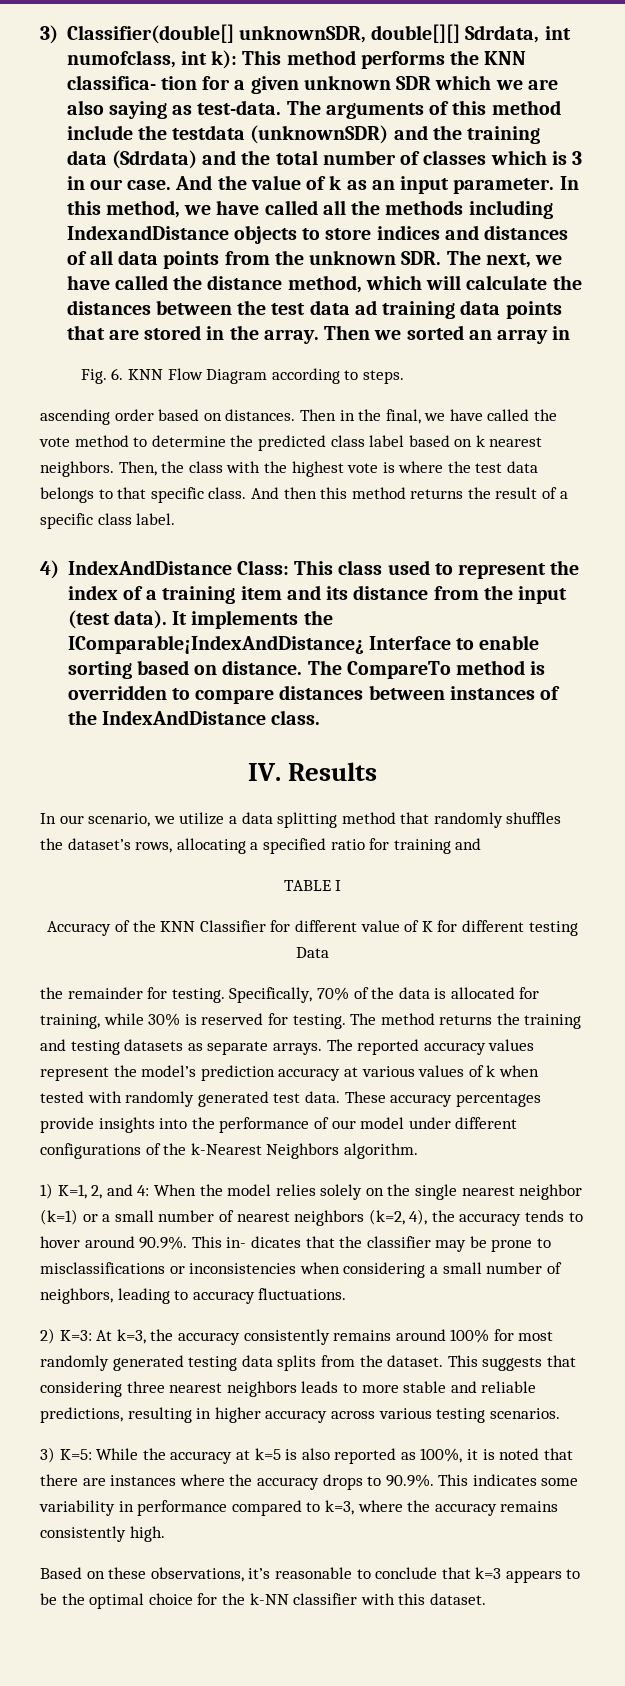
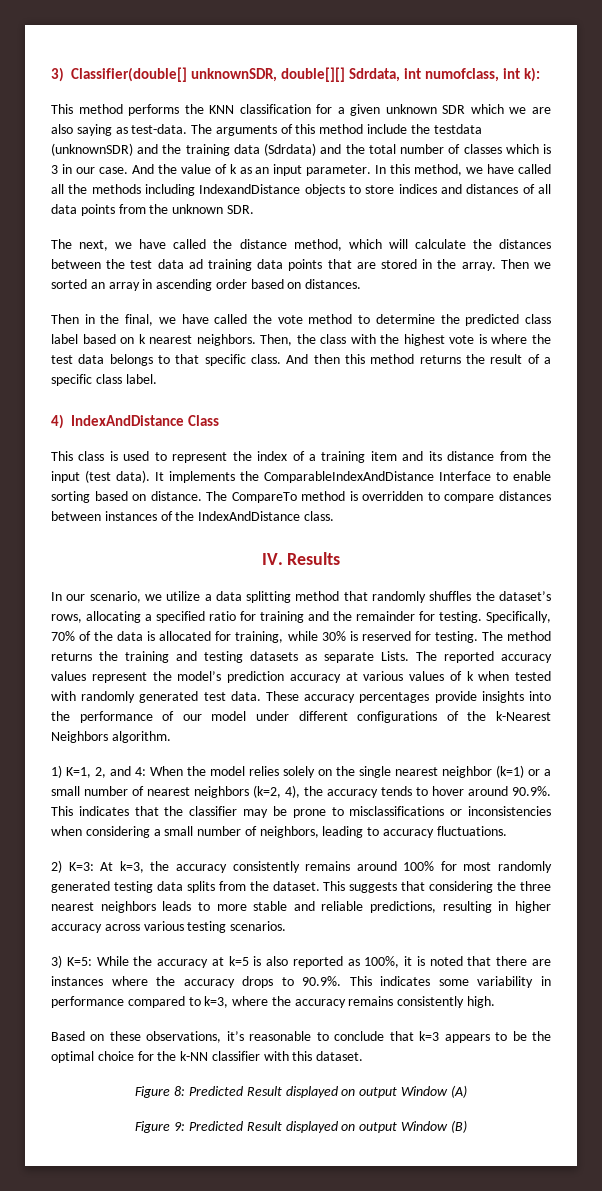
- 3) Classifier(double[] unknownSDR, double[][] Sdrdata, int numofclass, int k): This method performs the KNN classifica- tion for a given unknown SDR which we are also saying as test-data.
+ 3) Classifier(double[] unknownSDR, double[][] Sdrdata, int numofclass, int k):
+ This method performs the KNN classification for a given unknown SDR which we are also saying as test-data.
- In this method, we have called all the methods including IndexandDistance objects to store indices and distances of all data points from the unknown SDR. The next, we have called the distance method, which will calculate the distances between the test data ad training data points that are stored in the array.
+ In this method, we have called all the methods including IndexandDistance objects to store indices and distances of all data points from the unknown SDR.
+ The next, we have called the distance method, which will calculate the distances between the test data ad training data points that are stored in the array.
- Then we sorted an array in
- Fig. 6. KNN Flow Diagram according to steps.
- ascending order based on distances. Then in the final, we have called the vote method to determine the predicted class label based on k nearest neighbors.
+ Then we sorted an array in ascending order based on distances.
+ Then in the final, we have called the vote method to determine the predicted class label based on k nearest neighbors.
- 4) IndexAndDistance Class: This class used to represent the index of a training item and its distance from the input (test data).
+ 4) IndexAndDistance Class
+ This class is used to represent the index of a training item and its distance from the input (test data).
- It implements the IComparable¡IndexAndDistance¿ Interface to enable sorting based on distance.
+ It implements the ComparableIndexAndDistance Interface to enable sorting based on distance.
- In our scenario, we utilize a data splitting method that randomly shuffles the dataset’s rows, allocating a specified ratio for training and
- TABLE I
- Accuracy of the KNN Classifier for different value of K for different testing Data
- the remainder for testing.
+ In our scenario, we utilize a data splitting method that randomly shuffles the dataset’s rows, allocating a specified ratio for training and the remainder for testing.
- The method returns the training and testing datasets as separate arrays.
+ The method returns the training and testing datasets as separate Lists.
- 1) K=1, 2, and 4: When the model relies solely on the single nearest neighbor (k=1) or a small number of nearest neighbors (k=2, 4), the accuracy tends to hover around 90.9%. This in- dicates that the classifier may be prone to misclassifications or inconsistencies when considering a small number of neighbors, leading to accuracy fluctuations.
+ 1) K=1, 2, and 4: When the model relies solely on the single nearest neighbor (k=1) or a small number of nearest neighbors (k=2, 4), the accuracy tends to hover around 90.9%. This indicates that the classifier may be prone to misclassifications or inconsistencies when considering a small number of neighbors, leading to accuracy fluctuations.
- This suggests that considering three nearest neighbors leads to more stable and reliable predictions, resulting in higher accuracy across various testing scenarios.
+ This suggests that considering the three nearest neighbors leads to more stable and reliable predictions, resulting in higher accuracy across various testing scenarios.
+ Figure 8: Predicted Result displayed on output Window (A)
+ Figure 9: Predicted Result displayed on output Window (B)

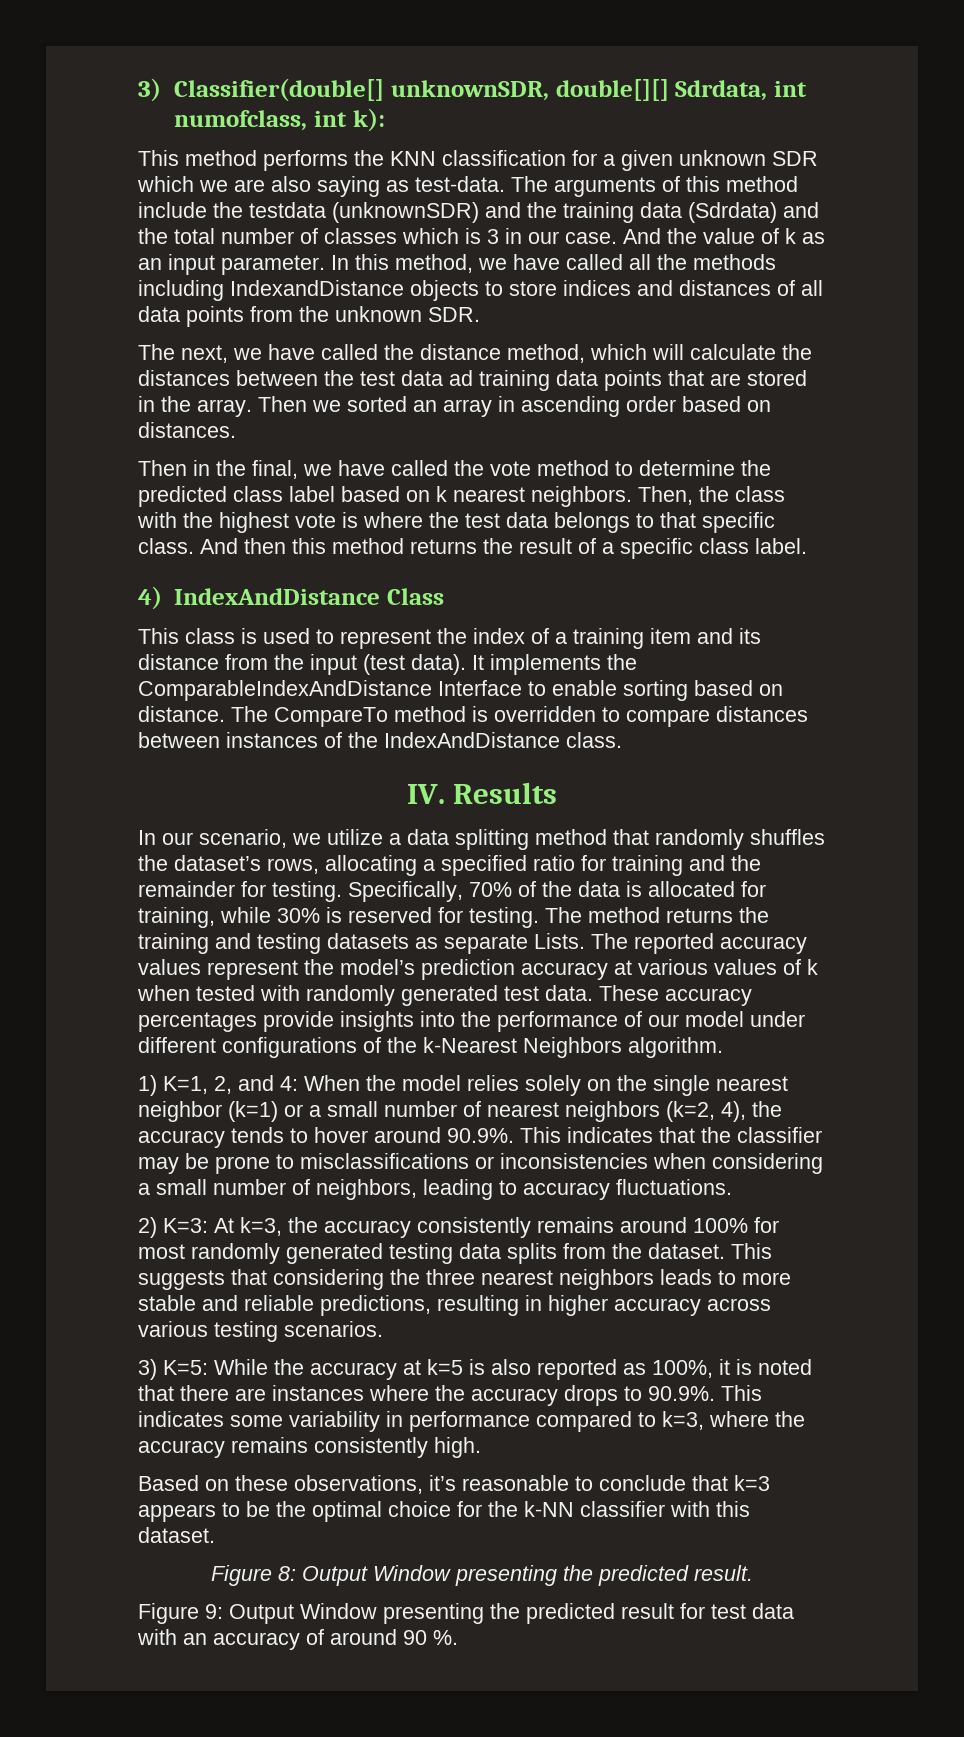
- Figure 8: Predicted Result displayed on output Window (A)
- Figure 9: Predicted Result displayed on output Window (B)
+ Figure 8: Output Window presenting the predicted result.
+ Figure 9: Output Window presenting the predicted result for test data with an accuracy of around 90 %.

